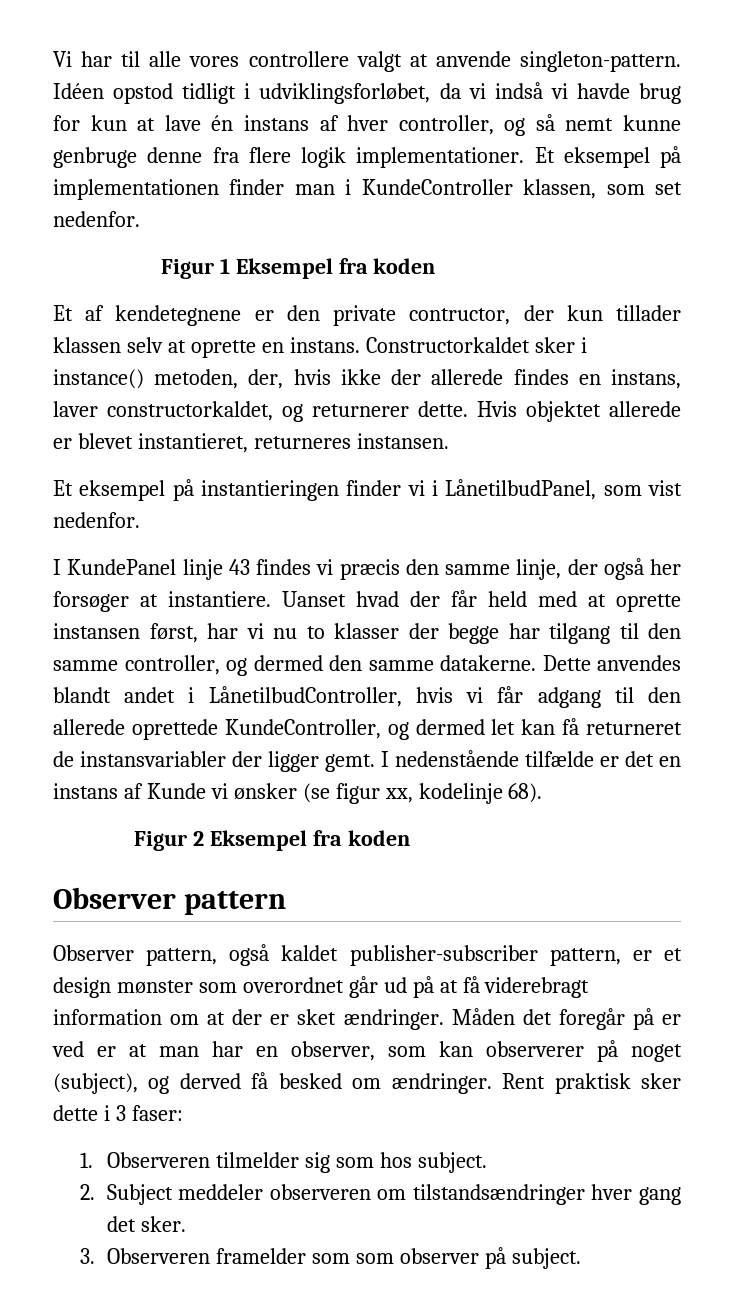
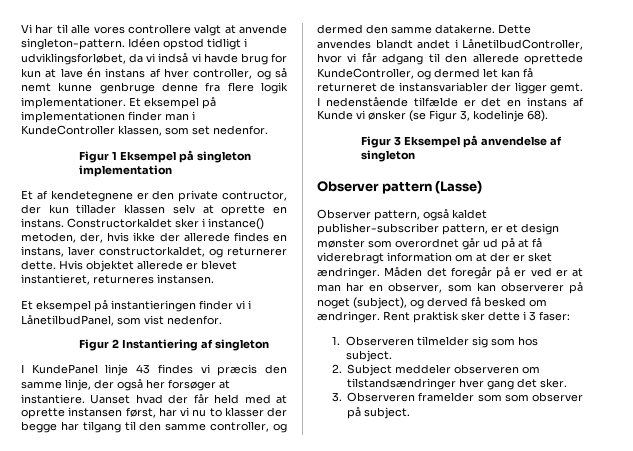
- Figur 1 Eksempel fra koden
+ Figur 1 Eksempel på singleton implementation
+ Figur 2 Instantiering af singleton
- Dette anvendes blandt andet i LånetilbudController, hvis vi får adgang til den allerede oprettede KundeController, og dermed let kan få returneret de instansvariabler der ligger gemt.
+ Dette anvendes blandt andet i LånetilbudController, hvor vi får adgang til den allerede oprettede KundeController, og dermed let kan få returneret de instansvariabler der ligger gemt.
- I nedenstående tilfælde er det en instans af Kunde vi ønsker (se figur xx, kodelinje 68).
+ I nedenstående tilfælde er det en instans af Kunde vi ønsker (se Figur 3, kodelinje 68).
- Figur 2 Eksempel fra koden
+ Figur 3 Eksempel på anvendelse af singleton
- Observer pattern
+ Observer pattern (Lasse)

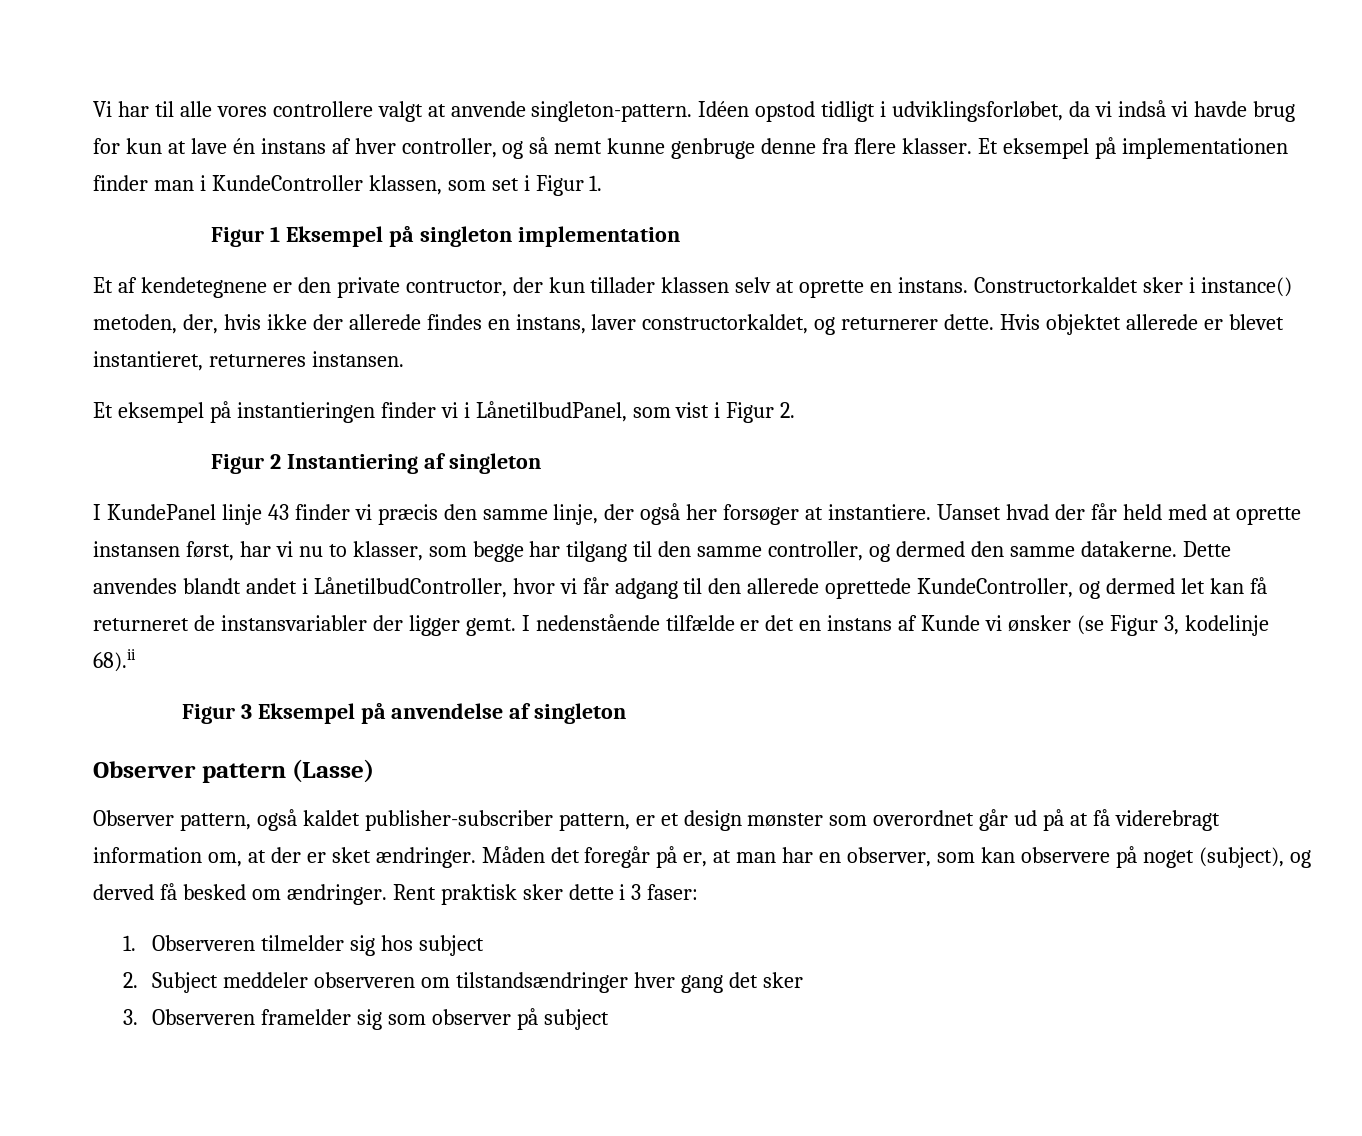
- Idéen opstod tidligt i udviklingsforløbet, da vi indså vi havde brug for kun at lave én instans af hver controller, og så nemt kunne genbruge denne fra flere logik implementationer.
+ Idéen opstod tidligt i udviklingsforløbet, da vi indså vi havde brug for kun at lave én instans af hver controller, og så nemt kunne genbruge denne fra flere klasser.
- Et eksempel på implementationen finder man i KundeController klassen, som set nedenfor.
+ Et eksempel på implementationen finder man i KundeController klassen, som set i Figur 1.
- Et eksempel på instantieringen finder vi i LånetilbudPanel, som vist nedenfor.
+ Et eksempel på instantieringen finder vi i LånetilbudPanel, som vist i Figur 2.
- I KundePanel linje 43 findes vi præcis den samme linje, der også her forsøger at instantiere.
+ I KundePanel linje 43 finder vi præcis den samme linje, der også her forsøger at instantiere.
- Uanset hvad der får held med at oprette instansen først, har vi nu to klasser der begge har tilgang til den samme controller, og dermed den samme datakerne.
+ Uanset hvad der får held med at oprette instansen først, har vi nu to klasser, som begge har tilgang til den samme controller, og dermed den samme datakerne.
- I nedenstående tilfælde er det en instans af Kunde vi ønsker (se Figur 3, kodelinje 68).
+ I nedenstående tilfælde er det en instans af Kunde vi ønsker (se Figur 3, kodelinje 68).ii
- Observer pattern, også kaldet publisher-subscriber pattern, er et design mønster som overordnet går ud på at få viderebragt information om at der er sket ændringer.
+ Observer pattern, også kaldet publisher-subscriber pattern, er et design mønster som overordnet går ud på at få viderebragt information om, at der er sket ændringer.
- Måden det foregår på er ved er at man har en observer, som kan observerer på noget (subject), og derved få besked om ændringer.
+ Måden det foregår på er, at man har en observer, som kan observere på noget (subject), og derved få besked om ændringer.
- 1. Observeren tilmelder sig som hos subject.
+ 1. Observeren tilmelder sig hos subject
- 2. Subject meddeler observeren om tilstandsændringer hver gang det sker.
+ 2. Subject meddeler observeren om tilstandsændringer hver gang det sker
- 3. Observeren framelder som som observer på subject.
+ 3. Observeren framelder sig som observer på subject

